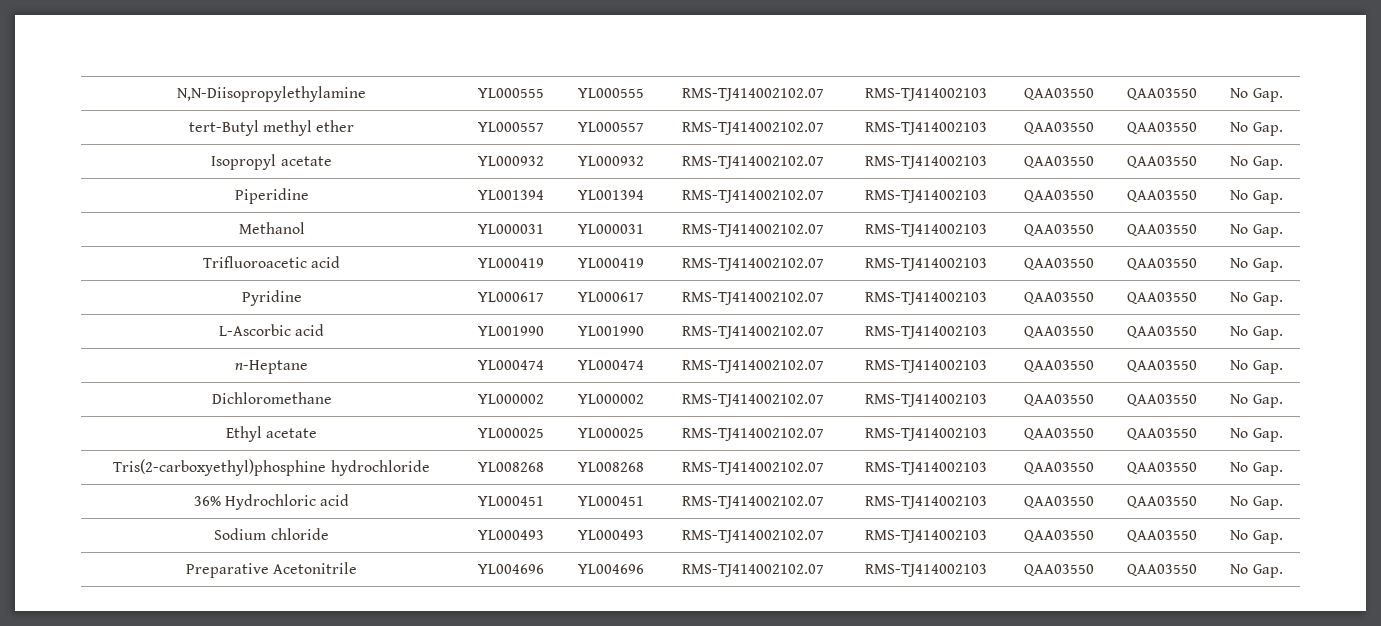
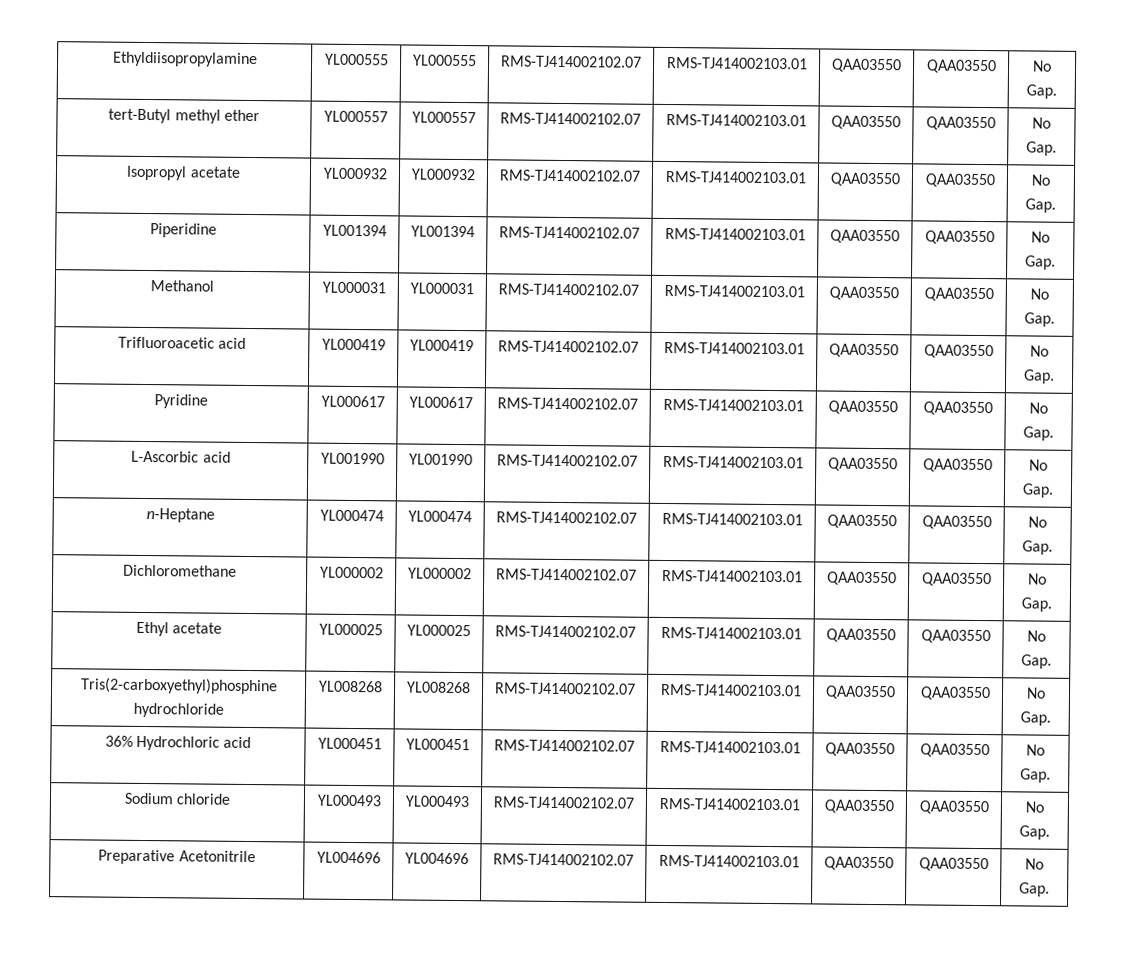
- N,N-Diisopropylethylamine | YL000555 | YL000555 | RMS-TJ414002102.07 | RMS-TJ414002103 | QAA03550 | QAA03550 | No Gap.
+ Ethyldiisopropylamine | YL000555 | YL000555 | RMS-TJ414002102.07 | RMS-TJ414002103.01 | QAA03550 | QAA03550 | No Gap.
- tert-Butyl methyl ether | YL000557 | YL000557 | RMS-TJ414002102.07 | RMS-TJ414002103 | QAA03550 | QAA03550 | No Gap.
+ tert-Butyl methyl ether | YL000557 | YL000557 | RMS-TJ414002102.07 | RMS-TJ414002103.01 | QAA03550 | QAA03550 | No Gap.
- Isopropyl acetate | YL000932 | YL000932 | RMS-TJ414002102.07 | RMS-TJ414002103 | QAA03550 | QAA03550 | No Gap.
+ Isopropyl acetate | YL000932 | YL000932 | RMS-TJ414002102.07 | RMS-TJ414002103.01 | QAA03550 | QAA03550 | No Gap.
- Piperidine | YL001394 | YL001394 | RMS-TJ414002102.07 | RMS-TJ414002103 | QAA03550 | QAA03550 | No Gap.
+ Piperidine | YL001394 | YL001394 | RMS-TJ414002102.07 | RMS-TJ414002103.01 | QAA03550 | QAA03550 | No Gap.
- Methanol | YL000031 | YL000031 | RMS-TJ414002102.07 | RMS-TJ414002103 | QAA03550 | QAA03550 | No Gap.
+ Methanol | YL000031 | YL000031 | RMS-TJ414002102.07 | RMS-TJ414002103.01 | QAA03550 | QAA03550 | No Gap.
- Trifluoroacetic acid | YL000419 | YL000419 | RMS-TJ414002102.07 | RMS-TJ414002103 | QAA03550 | QAA03550 | No Gap.
+ Trifluoroacetic acid | YL000419 | YL000419 | RMS-TJ414002102.07 | RMS-TJ414002103.01 | QAA03550 | QAA03550 | No Gap.
- Pyridine | YL000617 | YL000617 | RMS-TJ414002102.07 | RMS-TJ414002103 | QAA03550 | QAA03550 | No Gap.
+ Pyridine | YL000617 | YL000617 | RMS-TJ414002102.07 | RMS-TJ414002103.01 | QAA03550 | QAA03550 | No Gap.
- L-Ascorbic acid | YL001990 | YL001990 | RMS-TJ414002102.07 | RMS-TJ414002103 | QAA03550 | QAA03550 | No Gap.
+ L-Ascorbic acid | YL001990 | YL001990 | RMS-TJ414002102.07 | RMS-TJ414002103.01 | QAA03550 | QAA03550 | No Gap.
- n-Heptane | YL000474 | YL000474 | RMS-TJ414002102.07 | RMS-TJ414002103 | QAA03550 | QAA03550 | No Gap.
+ n-Heptane | YL000474 | YL000474 | RMS-TJ414002102.07 | RMS-TJ414002103.01 | QAA03550 | QAA03550 | No Gap.
- Dichloromethane | YL000002 | YL000002 | RMS-TJ414002102.07 | RMS-TJ414002103 | QAA03550 | QAA03550 | No Gap.
+ Dichloromethane | YL000002 | YL000002 | RMS-TJ414002102.07 | RMS-TJ414002103.01 | QAA03550 | QAA03550 | No Gap.
- Ethyl acetate | YL000025 | YL000025 | RMS-TJ414002102.07 | RMS-TJ414002103 | QAA03550 | QAA03550 | No Gap.
+ Ethyl acetate | YL000025 | YL000025 | RMS-TJ414002102.07 | RMS-TJ414002103.01 | QAA03550 | QAA03550 | No Gap.
- Tris(2-carboxyethyl)phosphine hydrochloride | YL008268 | YL008268 | RMS-TJ414002102.07 | RMS-TJ414002103 | QAA03550 | QAA03550 | No Gap.
+ Tris(2-carboxyethyl)phosphine hydrochloride | YL008268 | YL008268 | RMS-TJ414002102.07 | RMS-TJ414002103.01 | QAA03550 | QAA03550 | No Gap.
- 36% Hydrochloric acid | YL000451 | YL000451 | RMS-TJ414002102.07 | RMS-TJ414002103 | QAA03550 | QAA03550 | No Gap.
+ 36% Hydrochloric acid | YL000451 | YL000451 | RMS-TJ414002102.07 | RMS-TJ414002103.01 | QAA03550 | QAA03550 | No Gap.
- Sodium chloride | YL000493 | YL000493 | RMS-TJ414002102.07 | RMS-TJ414002103 | QAA03550 | QAA03550 | No Gap.
+ Sodium chloride | YL000493 | YL000493 | RMS-TJ414002102.07 | RMS-TJ414002103.01 | QAA03550 | QAA03550 | No Gap.
- Preparative Acetonitrile | YL004696 | YL004696 | RMS-TJ414002102.07 | RMS-TJ414002103 | QAA03550 | QAA03550 | No Gap.
+ Preparative Acetonitrile | YL004696 | YL004696 | RMS-TJ414002102.07 | RMS-TJ414002103.01 | QAA03550 | QAA03550 | No Gap.

